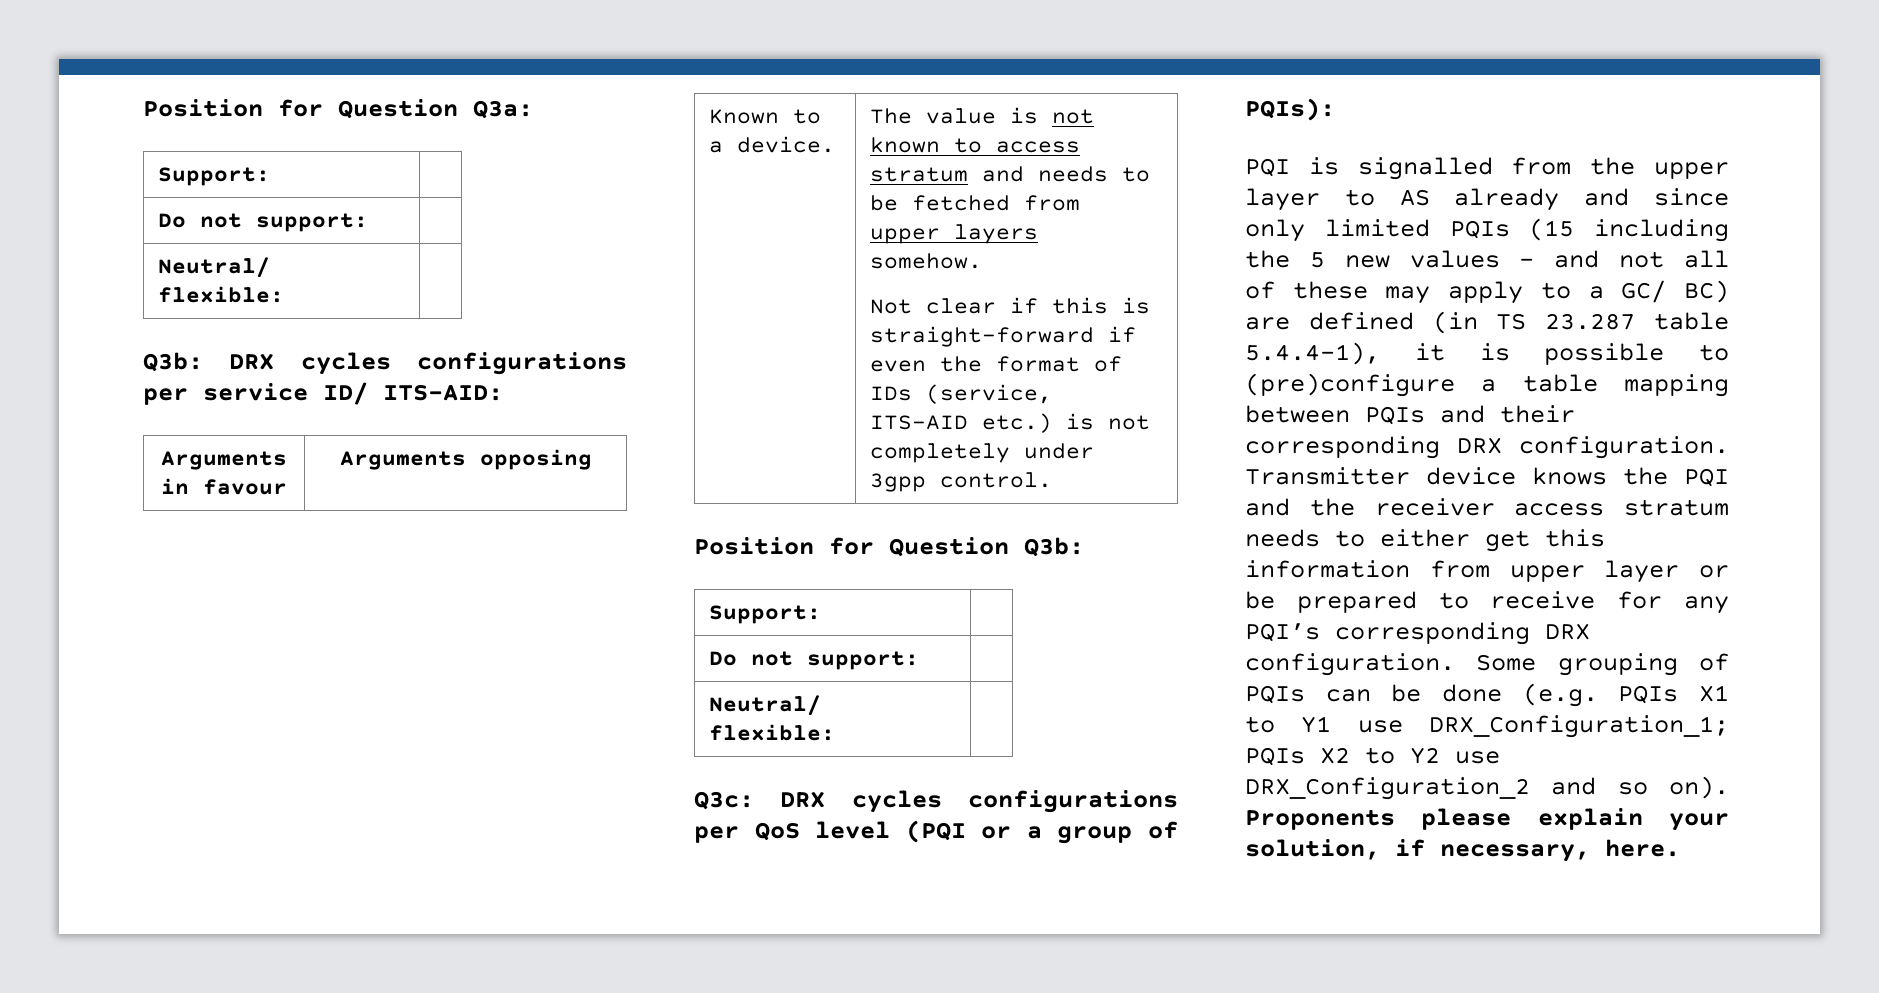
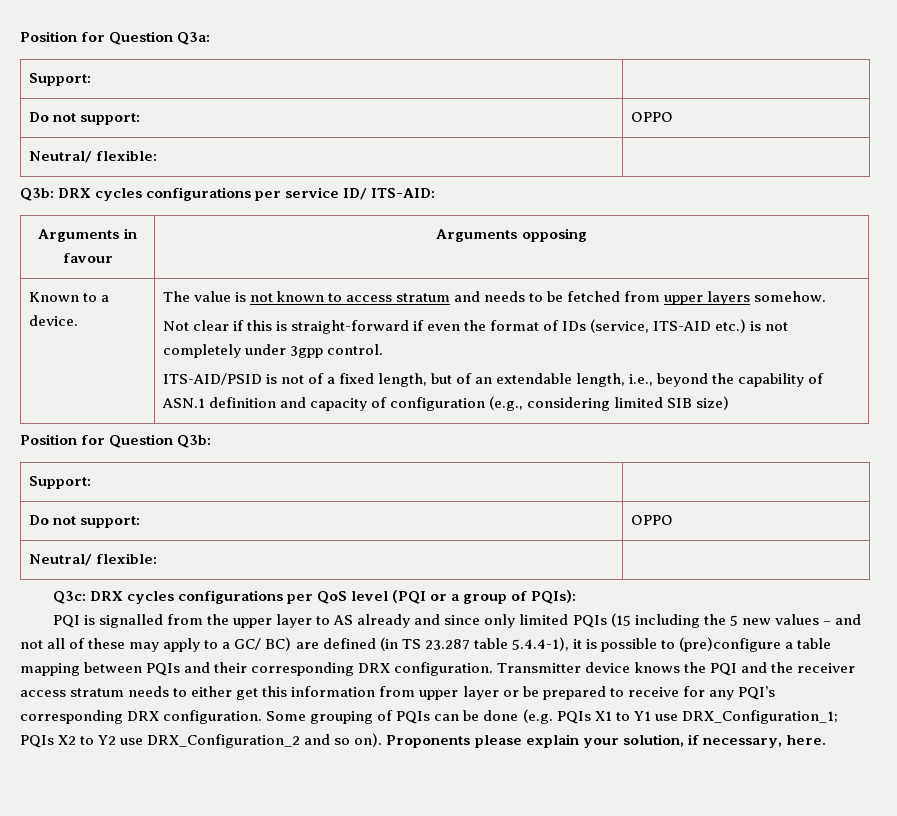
  Position for Question Q3a:
  Support: |
- Do not support: |
+ Do not support: | OPPO
+ ITS-AID/PSID is not of a fixed length, but of an extendable length, i.e., beyond the capability of ASN.1 definition and capacity of configuration (e.g., considering limited SIB size)
  Position for Question Q3b:
  Support: |
- Do not support: |
+ Do not support: | OPPO

